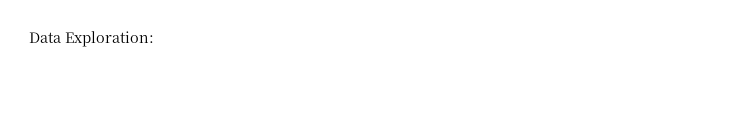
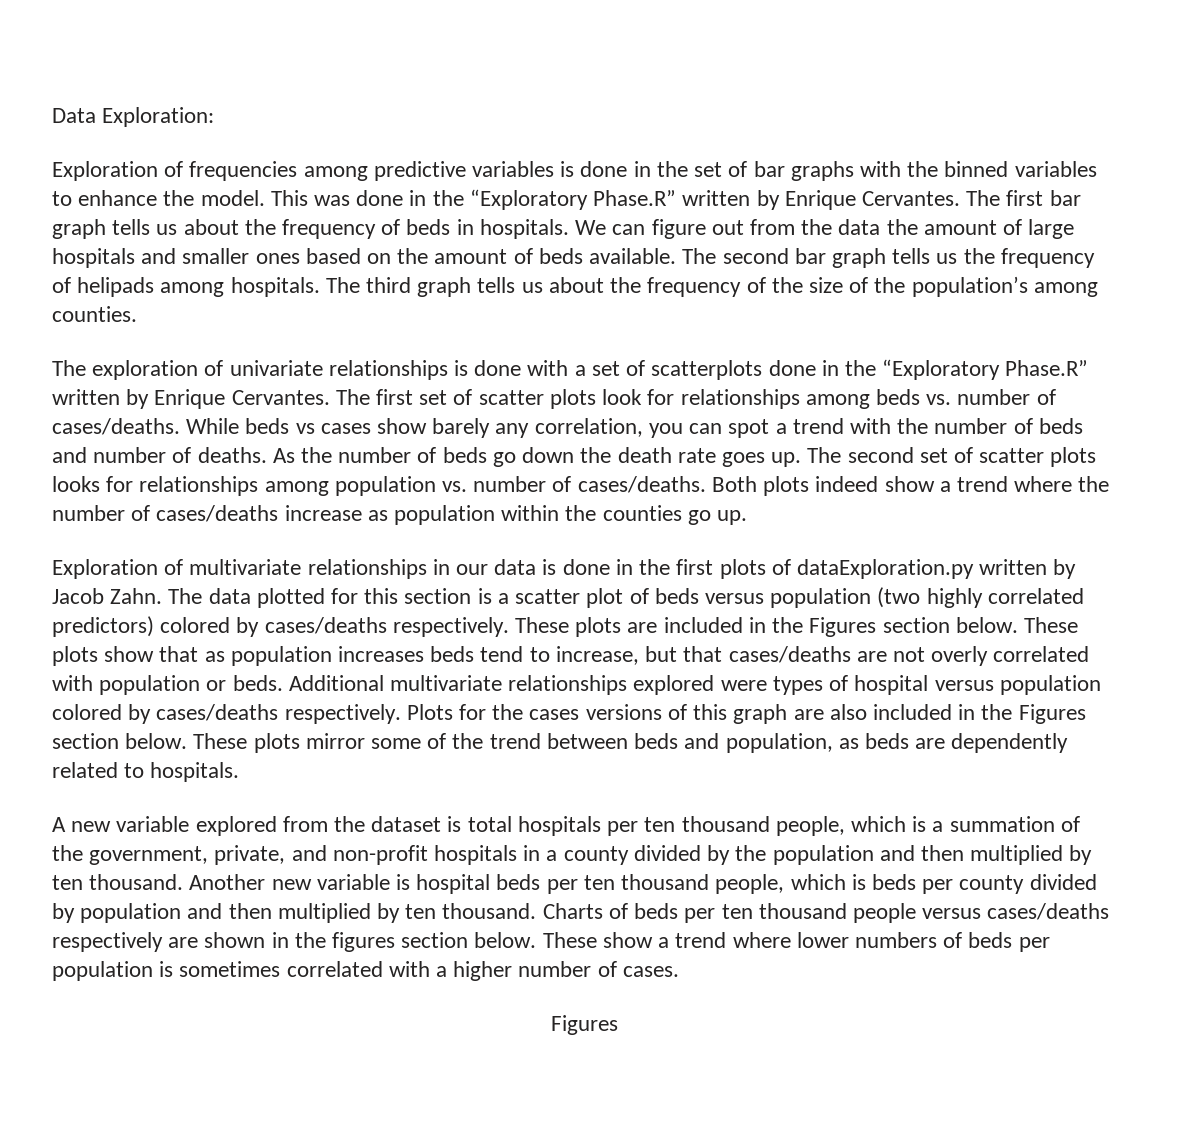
+ Exploration of frequencies among predictive variables is done in the set of bar graphs with the binned variables to enhance the model. This was done in the “Exploratory Phase.R” written by Enrique Cervantes. The first bar graph tells us about the frequency of beds in hospitals. We can figure out from the data the amount of large hospitals and smaller ones based on the amount of beds available. The second bar graph tells us the frequency of helipads among hospitals. The third graph tells us about the frequency of the size of the population’s among counties.
+ The exploration of univariate relationships is done with a set of scatterplots done in the “Exploratory Phase.R” written by Enrique Cervantes. The first set of scatter plots look for relationships among beds vs. number of cases/deaths. While beds vs cases show barely any correlation, you can spot a trend with the number of beds and number of deaths. As the number of beds go down the death rate goes up. The second set of scatter plots looks for relationships among population vs. number of cases/deaths. Both plots indeed show a trend where the number of cases/deaths increase as population within the counties go up.
+ Exploration of multivariate relationships in our data is done in the first plots of dataExploration.py written by Jacob Zahn. The data plotted for this section is a scatter plot of beds versus population (two highly correlated predictors) colored by cases/deaths respectively. These plots are included in the Figures section below. These plots show that as population increases beds tend to increase, but that cases/deaths are not overly correlated with population or beds. Additional multivariate relationships explored were types of hospital versus population colored by cases/deaths respectively. Plots for the cases versions of this graph are also included in the Figures section below. These plots mirror some of the trend between beds and population, as beds are dependently related to hospitals.
+ A new variable explored from the dataset is total hospitals per ten thousand people, which is a summation of the government, private, and non-profit hospitals in a county divided by the population and then multiplied by ten thousand. Another new variable is hospital beds per ten thousand people, which is beds per county divided by population and then multiplied by ten thousand. Charts of beds per ten thousand people versus cases/deaths respectively are shown in the figures section below. These show a trend where lower numbers of beds per population is sometimes correlated with a higher number of cases.
+ Figures

